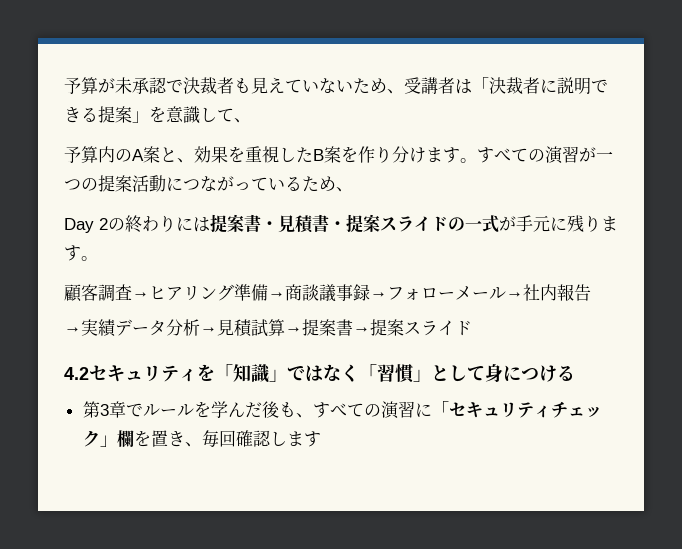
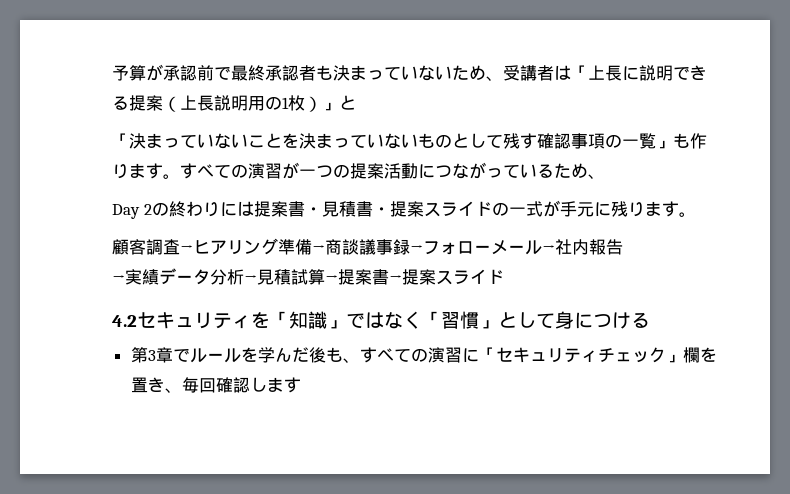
- 予算が未承認で決裁者も見えていないため、受講者は「決裁者に説明できる提案」を意識して、
- 予算内のA案と、効果を重視したB案を作り分けます。
+ 予算が承認前で最終承認者も決まっていないため、受講者は「上長に説明できる提案（上長説明用の1枚）」と
+ 「決まっていないことを決まっていないものとして残す確認事項の一覧」も作ります。

